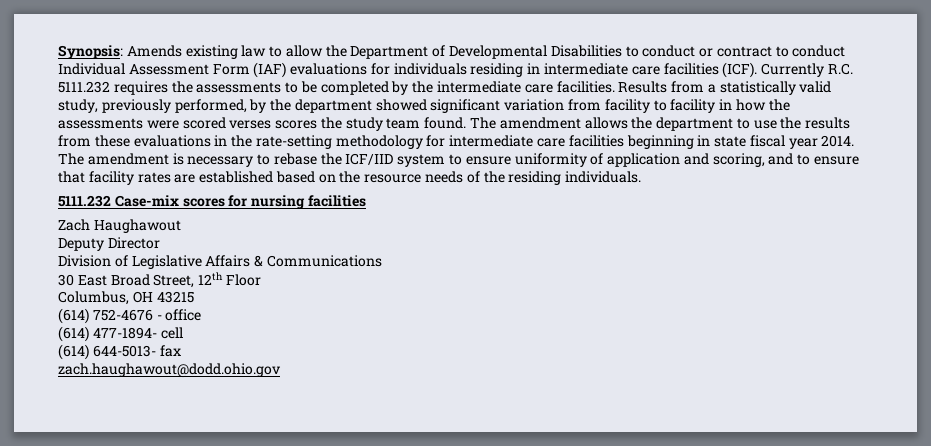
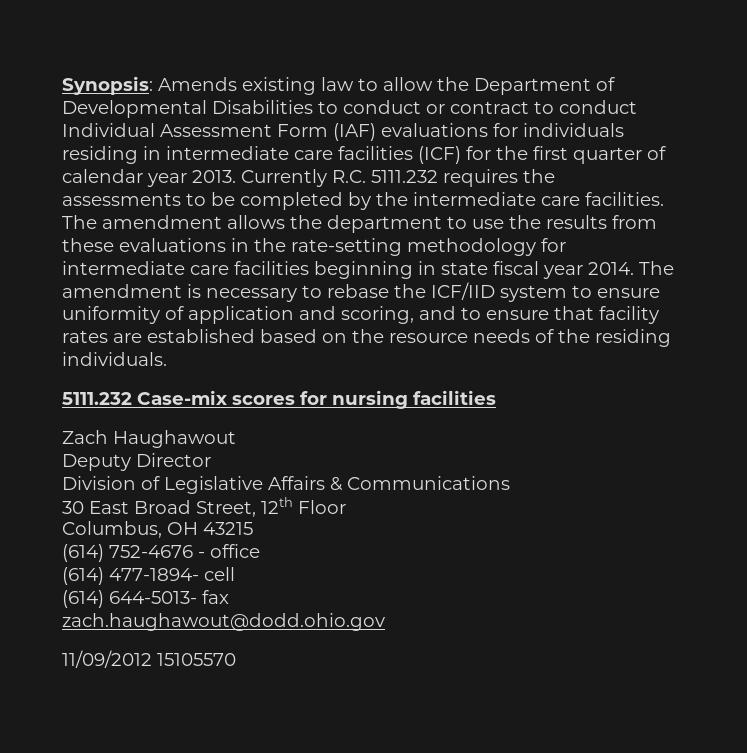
- Synopsis: Amends existing law to allow the Department of Developmental Disabilities to conduct or contract to conduct Individual Assessment Form (IAF) evaluations for individuals residing in intermediate care facilities (ICF).
+ Synopsis: Amends existing law to allow the Department of Developmental Disabilities to conduct or contract to conduct Individual Assessment Form (IAF) evaluations for individuals residing in intermediate care facilities (ICF) for the first quarter of calendar year 2013.
- Results from a statistically valid study, previously performed, by the department showed significant variation from facility to facility in how the assessments were scored verses scores the study team found.
+ 11/09/2012 15105570

